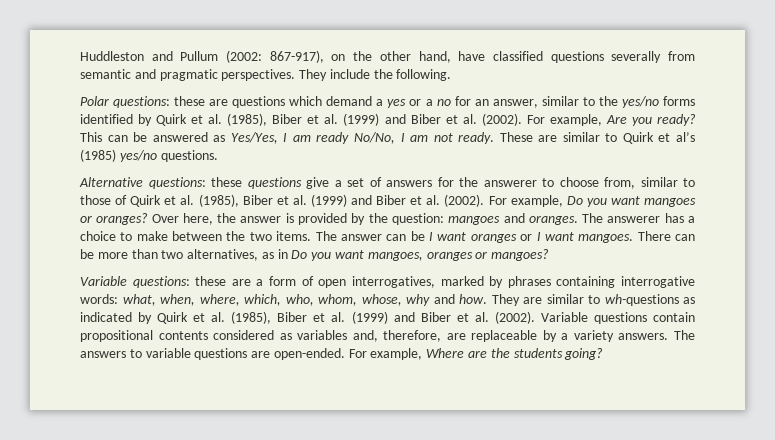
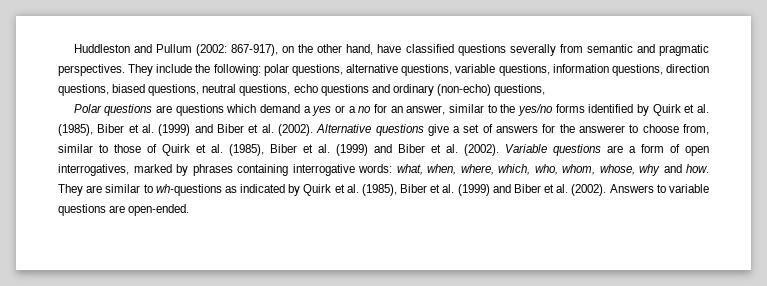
- They include the following.
+ They include the following: polar questions, alternative questions, variable questions, information questions, direction questions, biased questions, neutral questions, echo questions and ordinary (non-echo) questions,
- Polar questions: these are questions which demand a yes or a no for an answer, similar to the yes/no forms identified by Quirk et al. (1985), Biber et al. (1999) and Biber et al. (2002).
+ Polar questions are questions which demand a yes or a no for an answer, similar to the yes/no forms identified by Quirk et al. (1985), Biber et al. (1999) and Biber et al. (2002).
- For example, Are you ready? This can be answered as Yes/Yes, I am ready No/No, I am not ready. These are similar to Quirk et al’s (1985) yes/no questions.
- Alternative questions: these questions give a set of answers for the answerer to choose from, similar to those of Quirk et al. (1985), Biber et al. (1999) and Biber et al. (2002).
+ Alternative questions give a set of answers for the answerer to choose from, similar to those of Quirk et al. (1985), Biber et al. (1999) and Biber et al. (2002).
- For example, Do you want mangoes or oranges? Over here, the answer is provided by the question: mangoes and oranges. The answerer has a choice to make between the two items. The answer can be I want oranges or I want mangoes. There can be more than two alternatives, as in Do you want mangoes, oranges or mangoes?
- Variable questions: these are a form of open interrogatives, marked by phrases containing interrogative words: what, when, where, which, who, whom, whose, why and how.
+ Variable questions are a form of open interrogatives, marked by phrases containing interrogative words: what, when, where, which, who, whom, whose, why and how.
- Variable questions contain propositional contents considered as variables and, therefore, are replaceable by a variety answers. The answers to variable questions are open-ended. For example, Where are the students going?
+ Answers to variable questions are open-ended.

